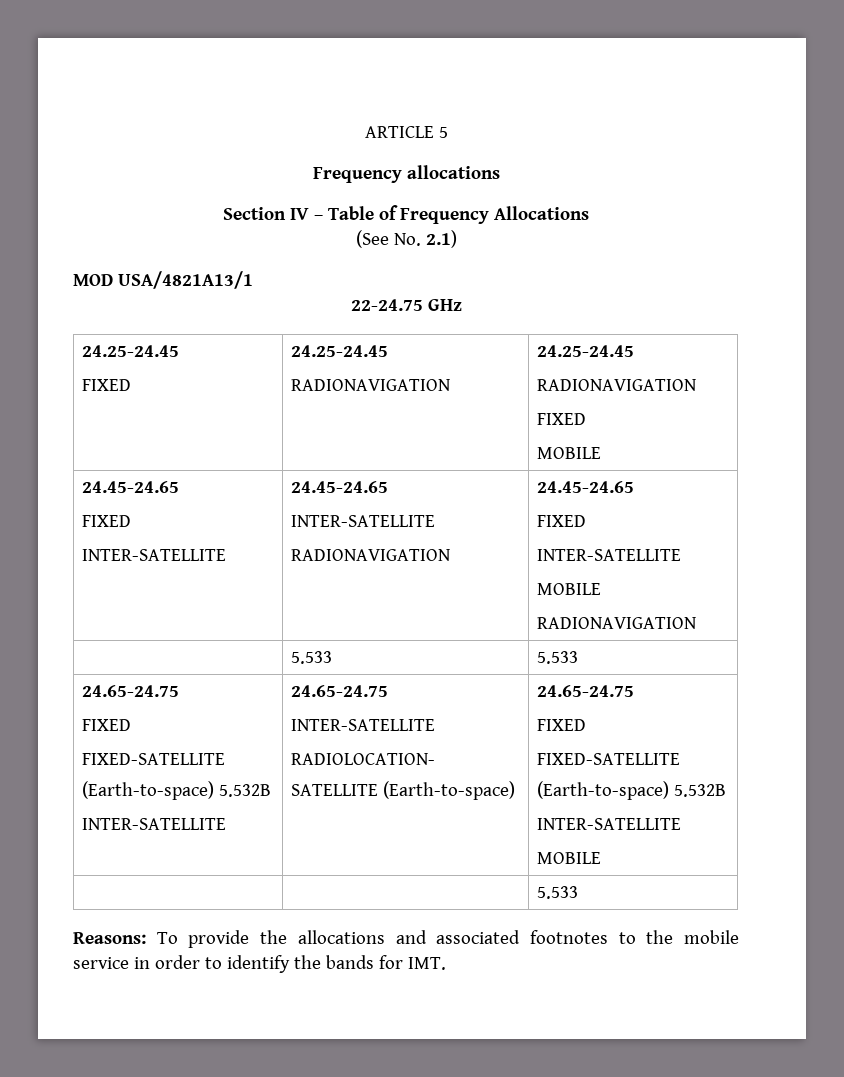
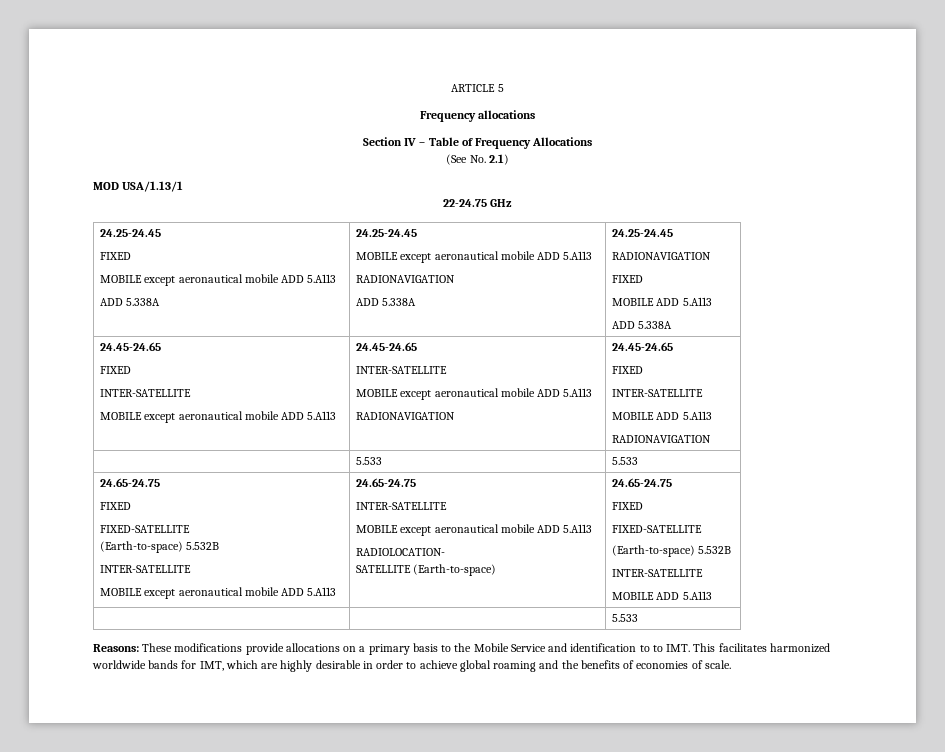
- MOD USA/4821A13/1
+ MOD USA/1.13/1
  22-24.75 GHz
  24.25-24.45
- FIXED | 24.25-24.45
- RADIONAVIGATION | 24.25-24.45
+ FIXED
+ MOBILE except aeronautical mobile ADD 5.A113
+ ADD 5.338A | 24.25-24.45
+ MOBILE except aeronautical mobile ADD 5.A113
+ RADIONAVIGATION
+ ADD 5.338A | 24.25-24.45
  RADIONAVIGATION
  FIXED
- MOBILE
+ MOBILE ADD 5.A113
+ ADD 5.338A
  24.45-24.65
  FIXED
- INTER-SATELLITE | 24.45-24.65
  INTER-SATELLITE
+ MOBILE except aeronautical mobile ADD 5.A113 | 24.45-24.65
+ INTER-SATELLITE
+ MOBILE except aeronautical mobile ADD 5.A113
  RADIONAVIGATION | 24.45-24.65
  FIXED
  INTER-SATELLITE
- MOBILE
+ MOBILE ADD 5.A113
  | 5.533 | 5.533
  24.65-24.75
  FIXED
  FIXED-SATELLITE
  (Earth-to-space) 5.532B
- INTER-SATELLITE | 24.65-24.75
  INTER-SATELLITE
+ MOBILE except aeronautical mobile ADD 5.A113 | 24.65-24.75
+ INTER-SATELLITE
+ MOBILE except aeronautical mobile ADD 5.A113
  RADIOLOCATION-
  SATELLITE (Earth-to-space) | 24.65-24.75
  FIXED
  FIXED-SATELLITE
  (Earth-to-space) 5.532B
  INTER-SATELLITE
- MOBILE
+ MOBILE ADD 5.A113
- Reasons: To provide the allocations and associated footnotes to the mobile service in order to identify the bands for IMT.
+ Reasons: These modifications provide allocations on a primary basis to the Mobile Service and identification to to IMT. This facilitates harmonized worldwide bands for IMT, which are highly desirable in order to achieve global roaming and the benefits of economies of scale.

